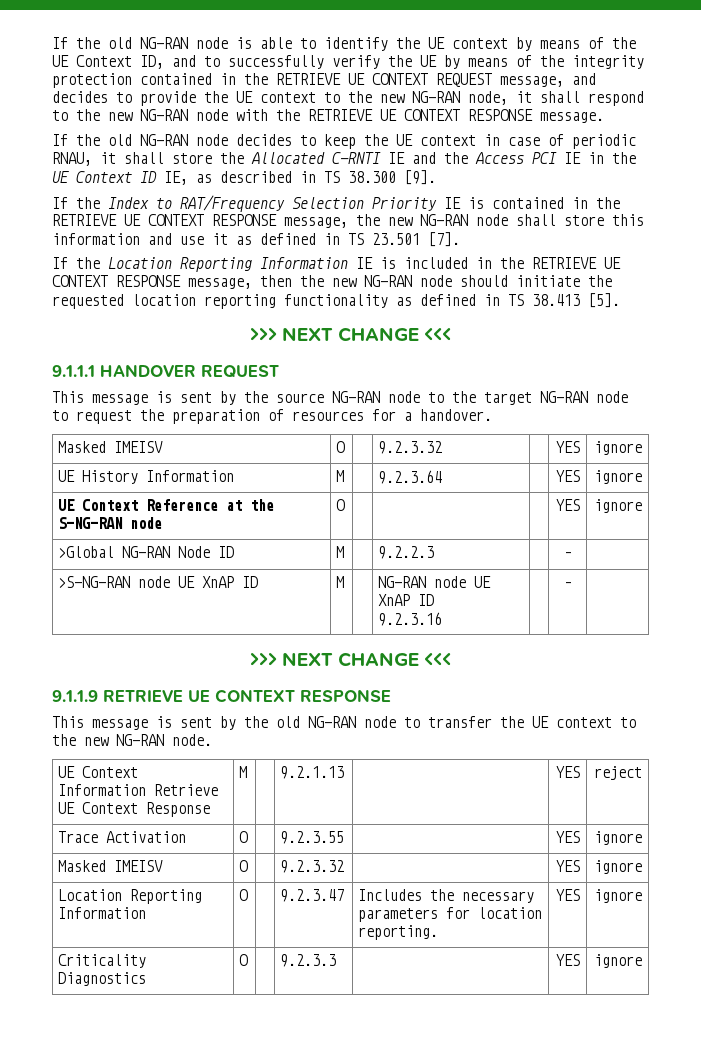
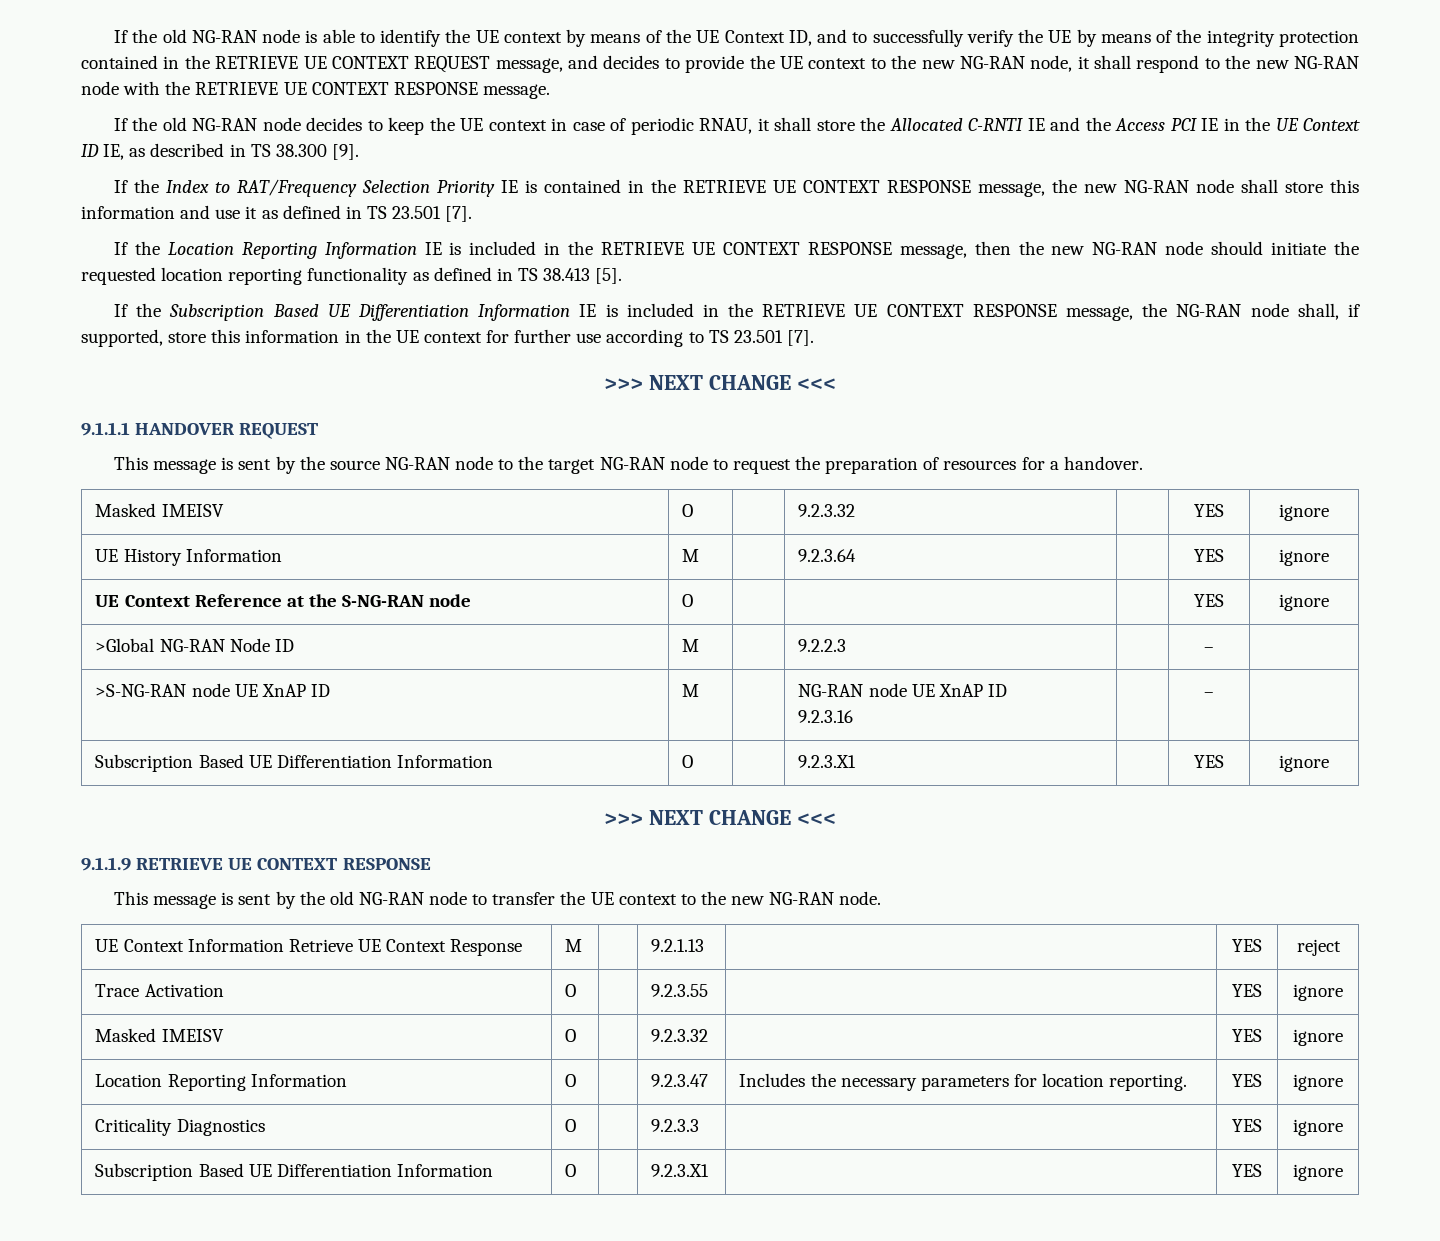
+ If the Subscription Based UE Differentiation Information IE is included in the RETRIEVE UE CONTEXT RESPONSE message, the NG-RAN node shall, if supported, store this information in the UE context for further use according to TS 23.501 [7].
  >S-NG-RAN node UE XnAP ID | M | | NG-RAN node UE XnAP ID
  9.2.3.16 | | – |
+ Subscription Based UE Differentiation Information | O | | 9.2.3.X1 | | YES | ignore
  Criticality Diagnostics | O | | 9.2.3.3 | | YES | ignore
+ Subscription Based UE Differentiation Information | O | | 9.2.3.X1 | | YES | ignore

